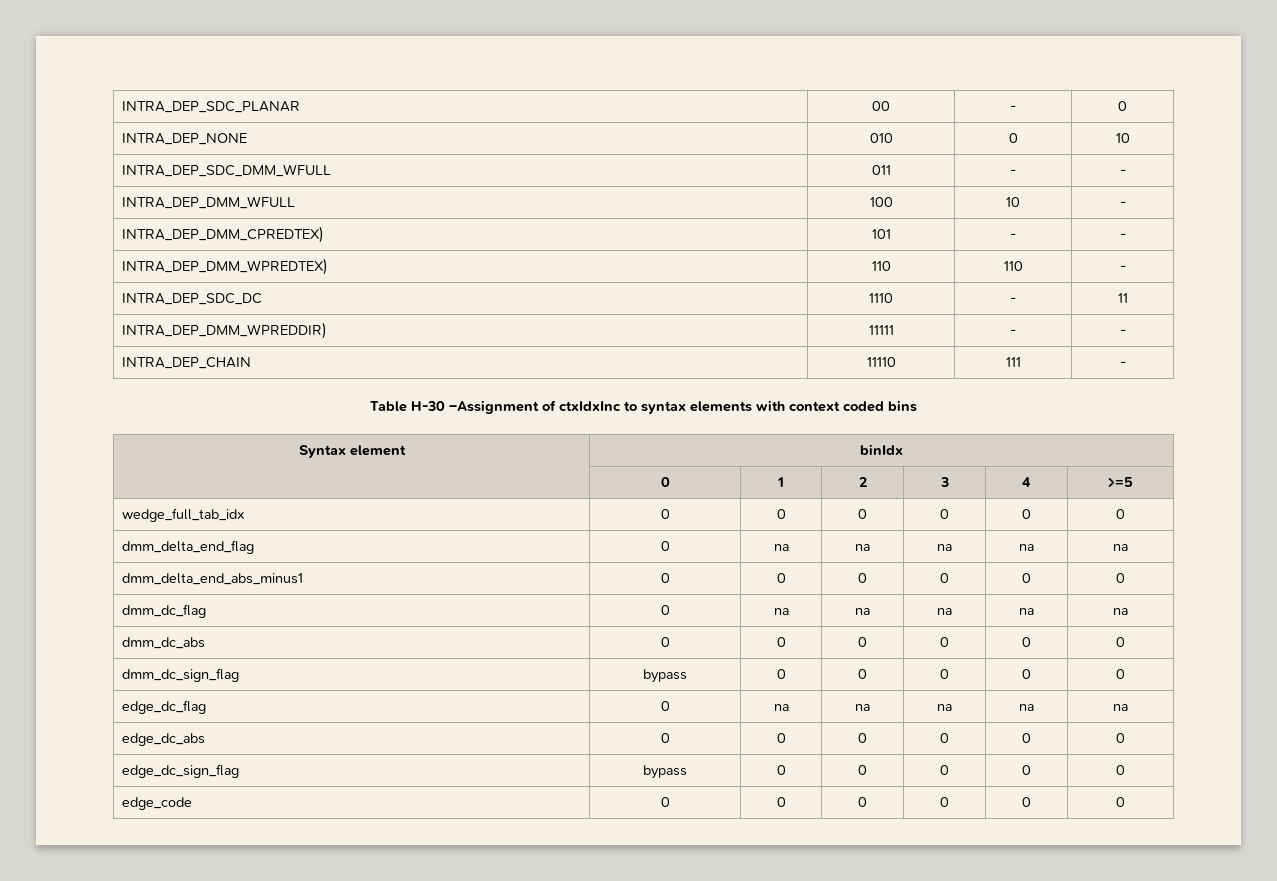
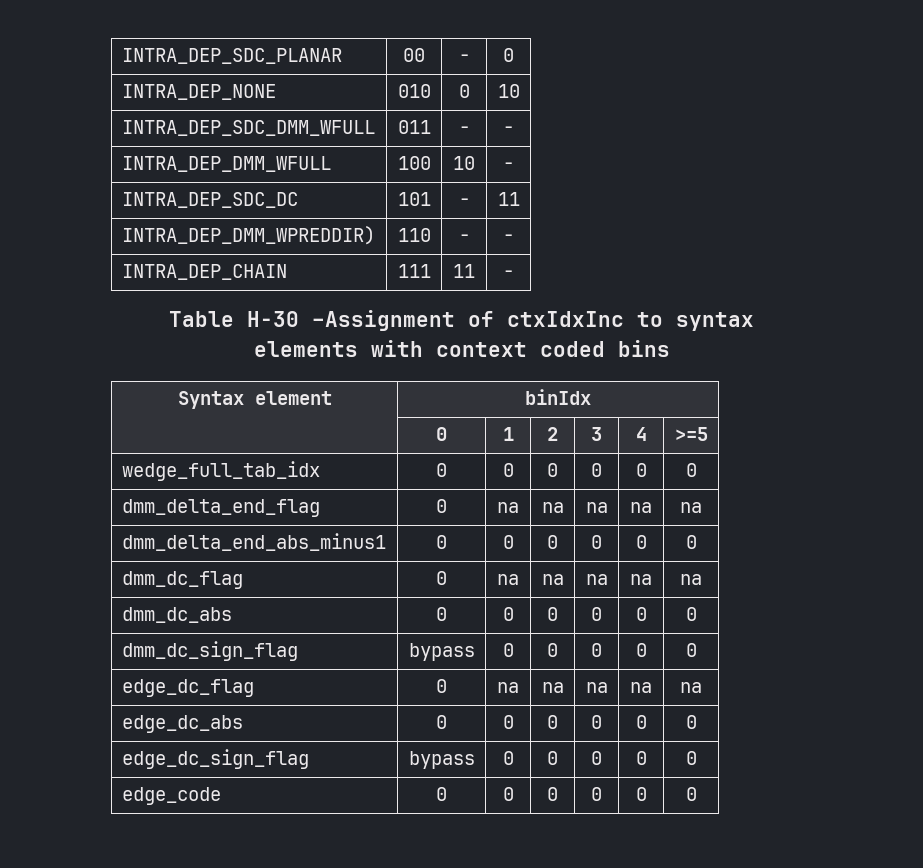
- INTRA_DEP_DMM_CPREDTEX) | 101 | - | -
- INTRA_DEP_DMM_WPREDTEX) | 110 | 110 | -
- INTRA_DEP_SDC_DC | 1110 | - | 11
+ INTRA_DEP_SDC_DC | 101 | - | 11
- INTRA_DEP_DMM_WPREDDIR) | 11111 | - | -
+ INTRA_DEP_DMM_WPREDDIR) | 110 | - | -
- INTRA_DEP_CHAIN | 11110 | 111 | -
+ INTRA_DEP_CHAIN | 111 | 11 | -

